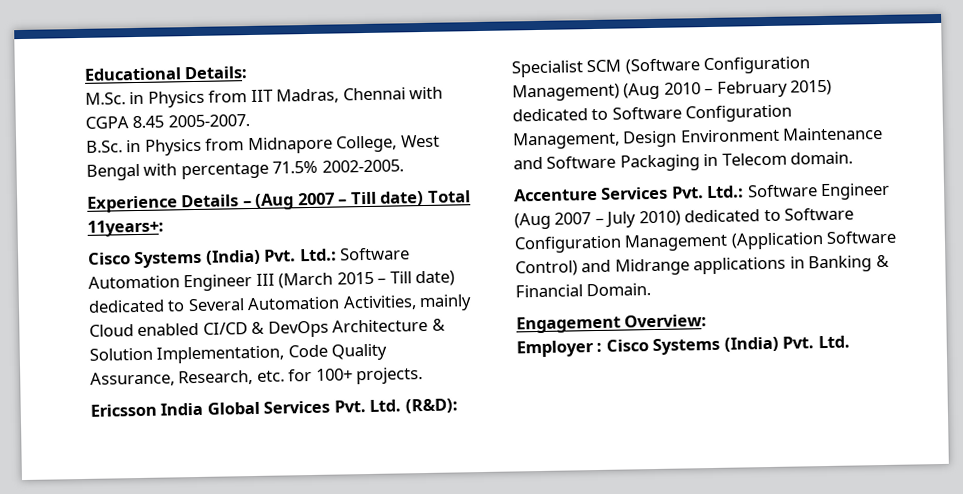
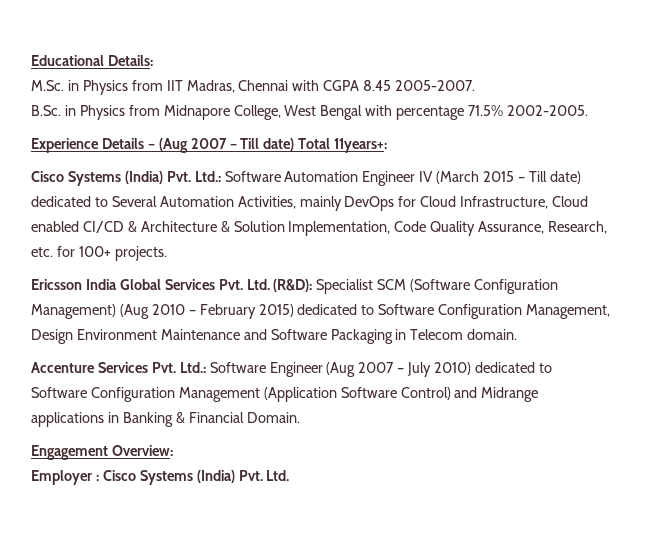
- Cisco Systems (India) Pvt. Ltd.: Software Automation Engineer III (March 2015 – Till date) dedicated to Several Automation Activities, mainly Cloud enabled CI/CD & DevOps Architecture & Solution Implementation, Code Quality Assurance, Research, etc. for 100+ projects.
+ Cisco Systems (India) Pvt. Ltd.: Software Automation Engineer IV (March 2015 – Till date) dedicated to Several Automation Activities, mainly DevOps for Cloud Infrastructure, Cloud enabled CI/CD & Architecture & Solution Implementation, Code Quality Assurance, Research, etc. for 100+ projects.

